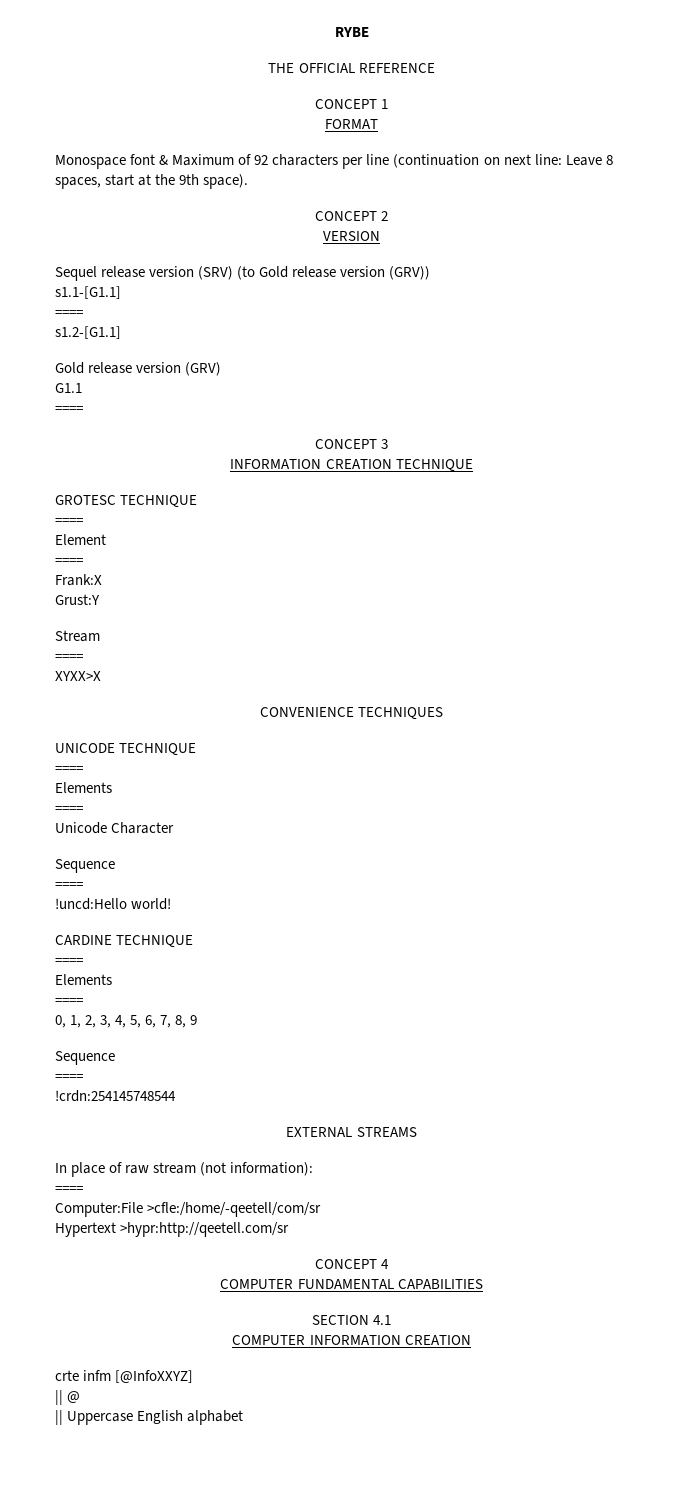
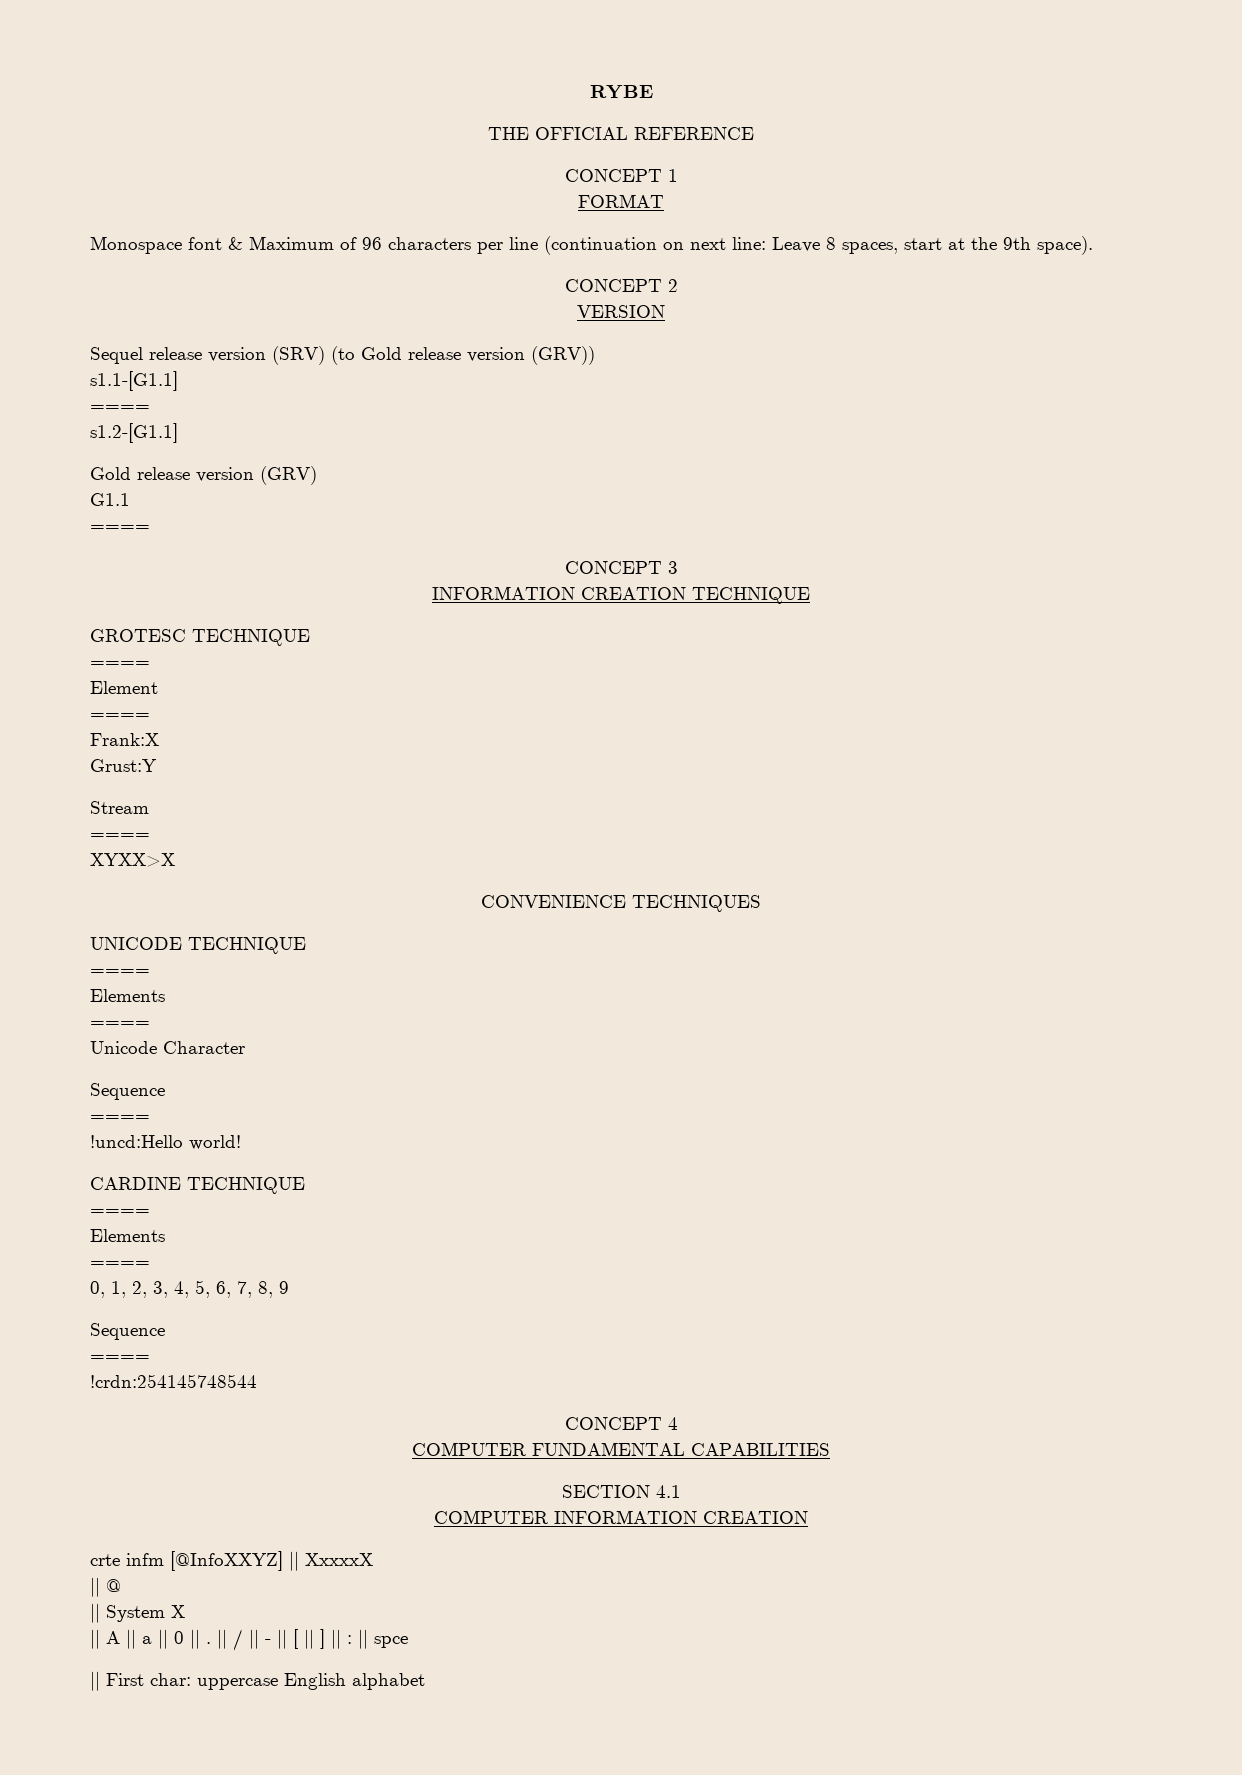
- Monospace font & Maximum of 92 characters per line (continuation on next line: Leave 8 spaces, start at the 9th space).
+ Monospace font & Maximum of 96 characters per line (continuation on next line: Leave 8 spaces, start at the 9th space).
- EXTERNAL STREAMS
- In place of raw stream (not information):
- ====
- Computer:File >cfle:/home/-qeetell/com/sr
- Hypertext >hypr:http://qeetell.com/sr
- crte infm [@InfoXXYZ]
+ crte infm [@InfoXXYZ] || XxxxxX
- || Uppercase English alphabet
+ || System X
+ || A || a || 0 || . || / || - || [ || ] || : || spce
+ || First char: uppercase English alphabet

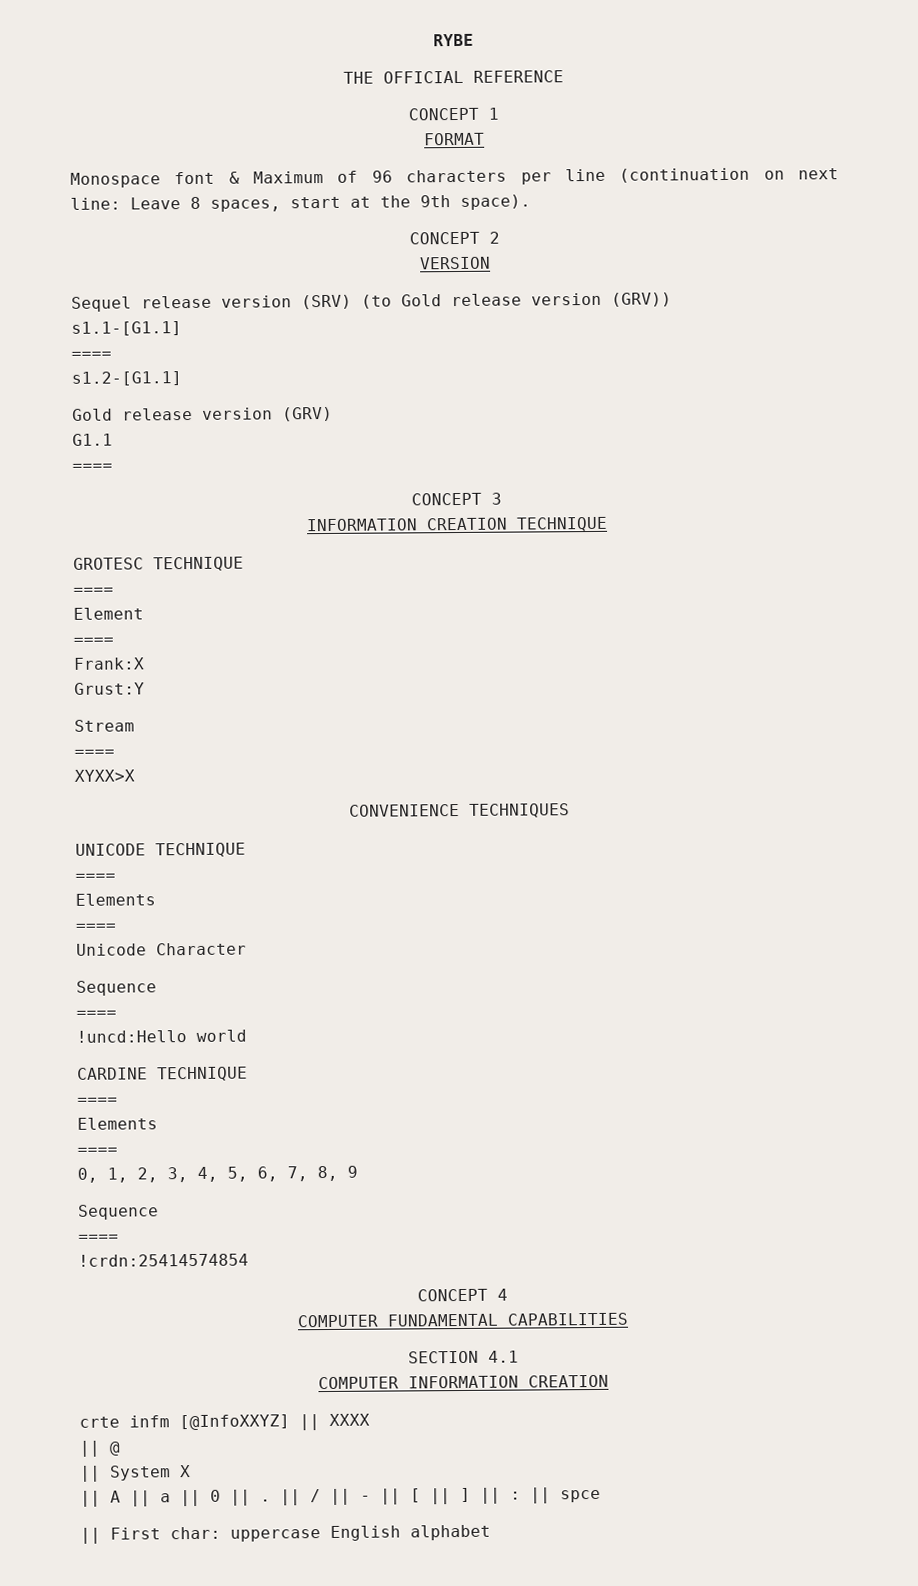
- !uncd:Hello world!
+ !uncd:Hello world
- !crdn:254145748544
+ !crdn:25414574854
- crte infm [@InfoXXYZ] || XxxxxX
+ crte infm [@InfoXXYZ] || XXXX

